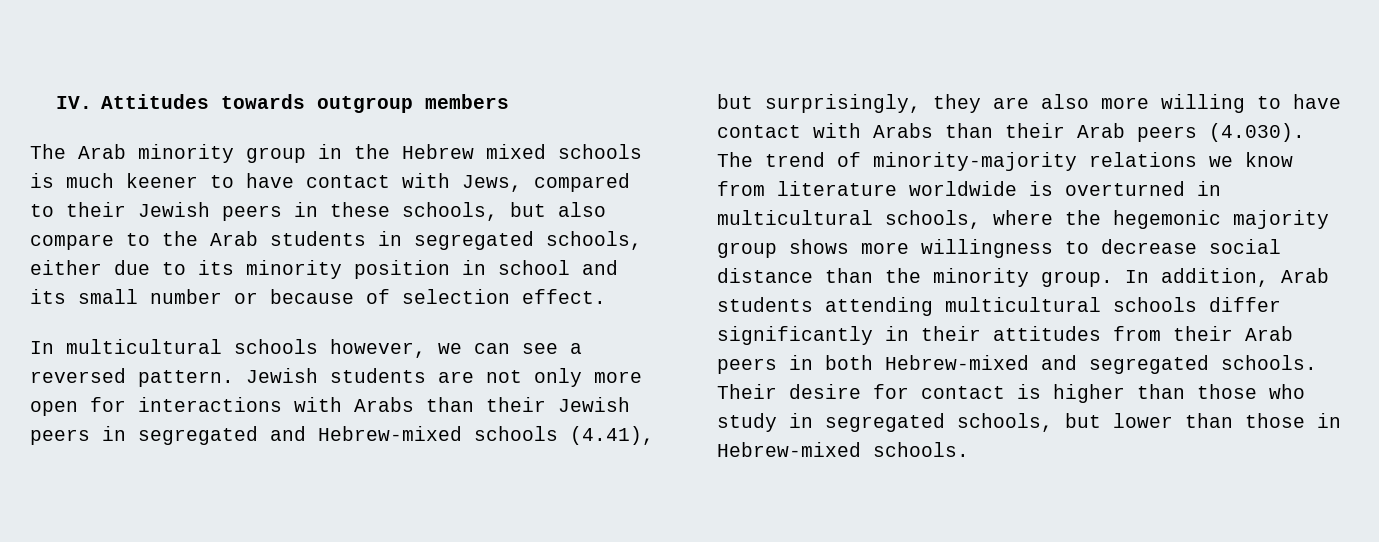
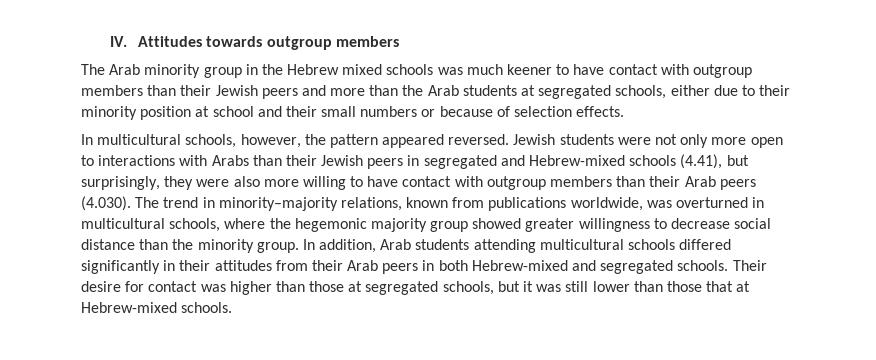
- The Arab minority group in the Hebrew mixed schools is much keener to have contact with Jews, compared to their Jewish peers in these schools, but also compare to the Arab students in segregated schools, either due to its minority position in school and its small number or because of selection effect.
+ The Arab minority group in the Hebrew mixed schools was much keener to have contact with outgroup members than their Jewish peers and more than the Arab students at segregated schools, either due to their minority position at school and their small numbers or because of selection effects.
- In multicultural schools however, we can see a reversed pattern.
+ In multicultural schools, however, the pattern appeared reversed.
- Jewish students are not only more open for interactions with Arabs than their Jewish peers in segregated and Hebrew-mixed schools (4.41), but surprisingly, they are also more willing to have contact with Arabs than their Arab peers (4.030). The trend of minority-majority relations we know from literature worldwide is overturned in multicultural schools, where the hegemonic majority group shows more willingness to decrease social distance than the minority group.
+ Jewish students were not only more open to interactions with Arabs than their Jewish peers in segregated and Hebrew-mixed schools (4.41), but surprisingly, they were also more willing to have contact with outgroup members than their Arab peers (4.030). The trend in minority–majority relations, known from publications worldwide, was overturned in multicultural schools, where the hegemonic majority group showed greater willingness to decrease social distance than the minority group.
- In addition, Arab students attending multicultural schools differ significantly in their attitudes from their Arab peers in both Hebrew-mixed and segregated schools.
+ In addition, Arab students attending multicultural schools differed significantly in their attitudes from their Arab peers in both Hebrew-mixed and segregated schools.
- Their desire for contact is higher than those who study in segregated schools, but lower than those in Hebrew-mixed schools.
+ Their desire for contact was higher than those at segregated schools, but it was still lower than those that at Hebrew-mixed schools.

